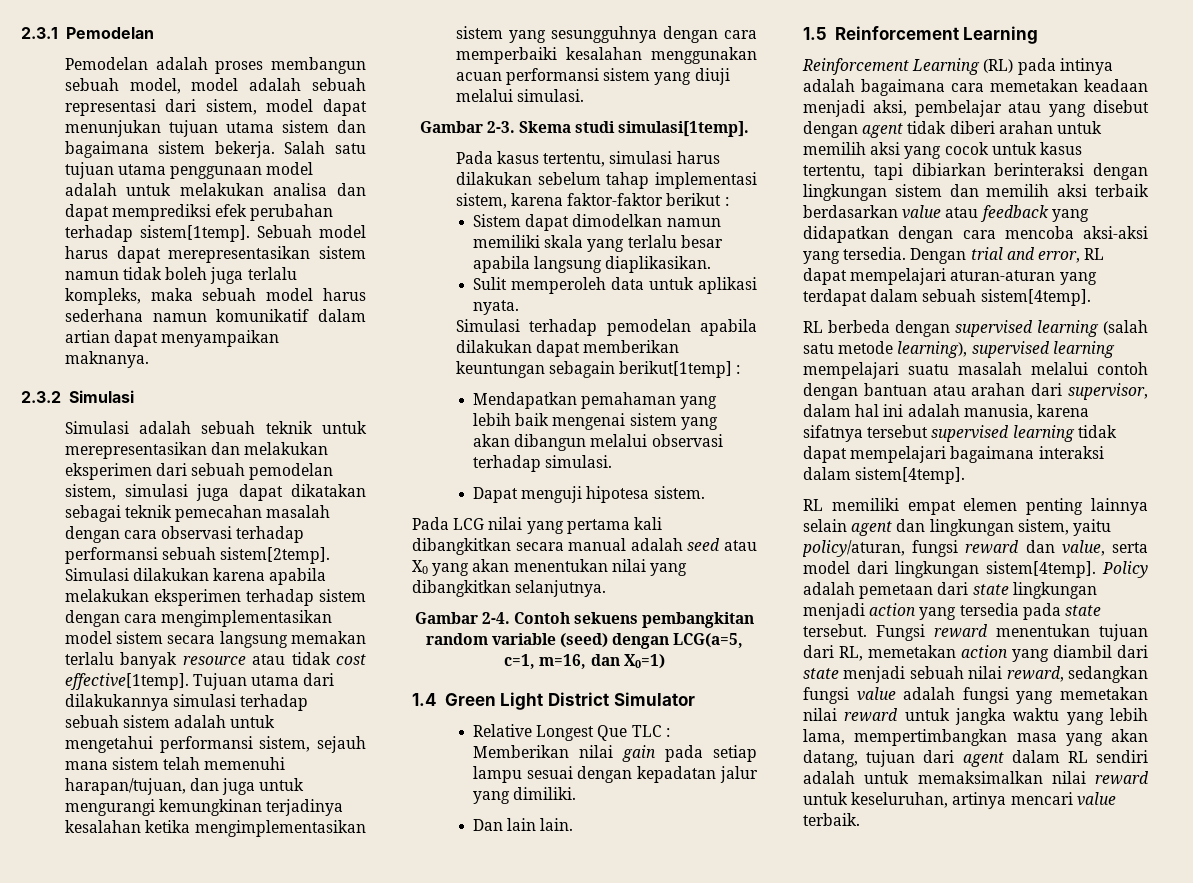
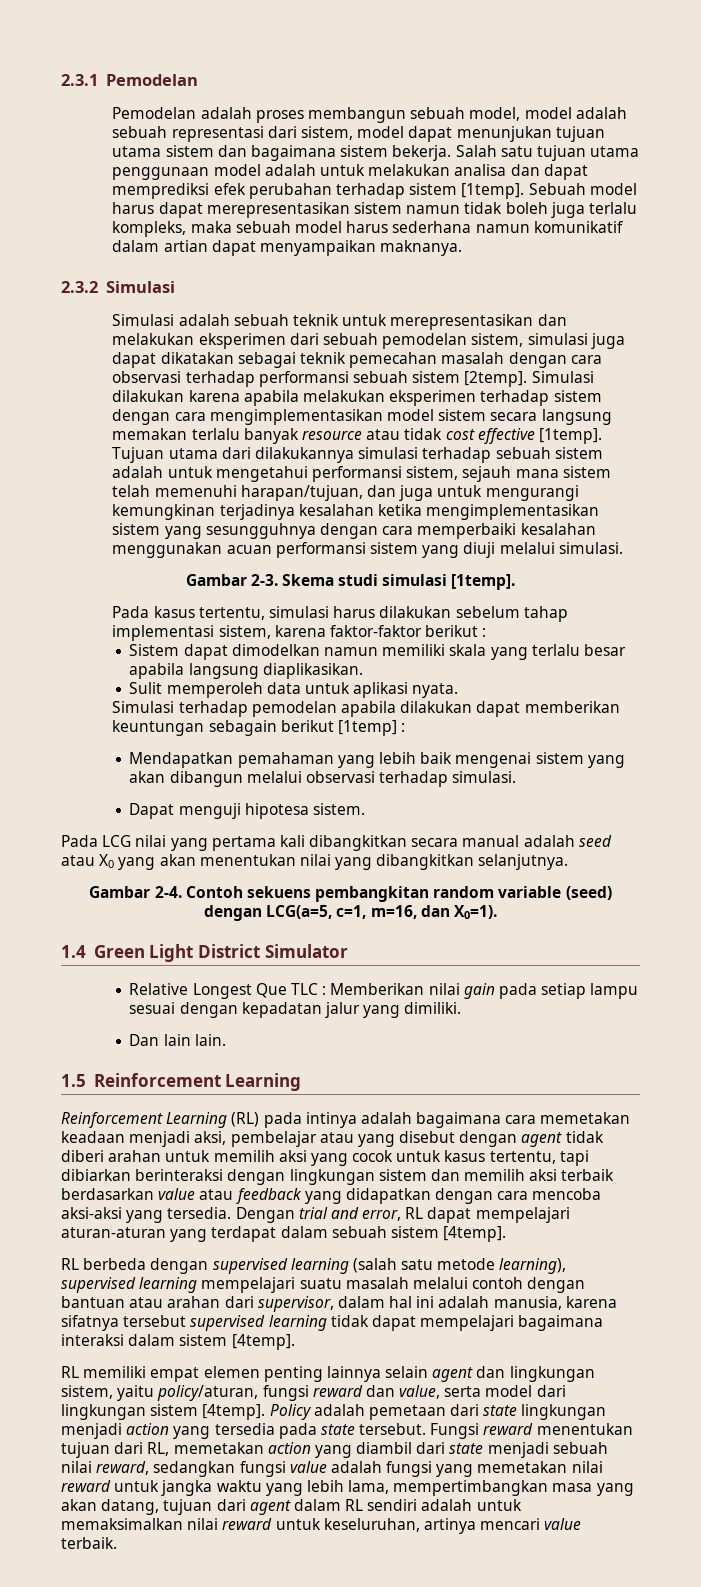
- Salah satu tujuan utama penggunaan model adalah untuk melakukan analisa dan dapat memprediksi efek perubahan terhadap sistem[1temp].
+ Salah satu tujuan utama penggunaan model adalah untuk melakukan analisa dan dapat memprediksi efek perubahan terhadap sistem [1temp].
- Simulasi adalah sebuah teknik untuk merepresentasikan dan melakukan eksperimen dari sebuah pemodelan sistem, simulasi juga dapat dikatakan sebagai teknik pemecahan masalah dengan cara observasi terhadap performansi sebuah sistem[2temp].
+ Simulasi adalah sebuah teknik untuk merepresentasikan dan melakukan eksperimen dari sebuah pemodelan sistem, simulasi juga dapat dikatakan sebagai teknik pemecahan masalah dengan cara observasi terhadap performansi sebuah sistem [2temp].
- Simulasi dilakukan karena apabila melakukan eksperimen terhadap sistem dengan cara mengimplementasikan model sistem secara langsung memakan terlalu banyak resource atau tidak cost effective[1temp].
+ Simulasi dilakukan karena apabila melakukan eksperimen terhadap sistem dengan cara mengimplementasikan model sistem secara langsung memakan terlalu banyak resource atau tidak cost effective [1temp].
- Skema studi simulasi[1temp].
+ Skema studi simulasi [1temp].
- Simulasi terhadap pemodelan apabila dilakukan dapat memberikan keuntungan sebagain berikut[1temp] :
+ Simulasi terhadap pemodelan apabila dilakukan dapat memberikan keuntungan sebagain berikut [1temp] :
- Contoh sekuens pembangkitan random variable (seed) dengan LCG(a=5, c=1, m=16, dan X0=1)
+ Contoh sekuens pembangkitan random variable (seed) dengan LCG(a=5, c=1, m=16, dan X0=1).
- Dengan trial and error, RL dapat mempelajari aturan-aturan yang terdapat dalam sebuah sistem[4temp].
+ Dengan trial and error, RL dapat mempelajari aturan-aturan yang terdapat dalam sebuah sistem [4temp].
- RL berbeda dengan supervised learning (salah satu metode learning), supervised learning mempelajari suatu masalah melalui contoh dengan bantuan atau arahan dari supervisor, dalam hal ini adalah manusia, karena sifatnya tersebut supervised learning tidak dapat mempelajari bagaimana interaksi dalam sistem[4temp].
+ RL berbeda dengan supervised learning (salah satu metode learning), supervised learning mempelajari suatu masalah melalui contoh dengan bantuan atau arahan dari supervisor, dalam hal ini adalah manusia, karena sifatnya tersebut supervised learning tidak dapat mempelajari bagaimana interaksi dalam sistem [4temp].
- RL memiliki empat elemen penting lainnya selain agent dan lingkungan sistem, yaitu policy/aturan, fungsi reward dan value, serta model dari lingkungan sistem[4temp].
+ RL memiliki empat elemen penting lainnya selain agent dan lingkungan sistem, yaitu policy/aturan, fungsi reward dan value, serta model dari lingkungan sistem [4temp].

